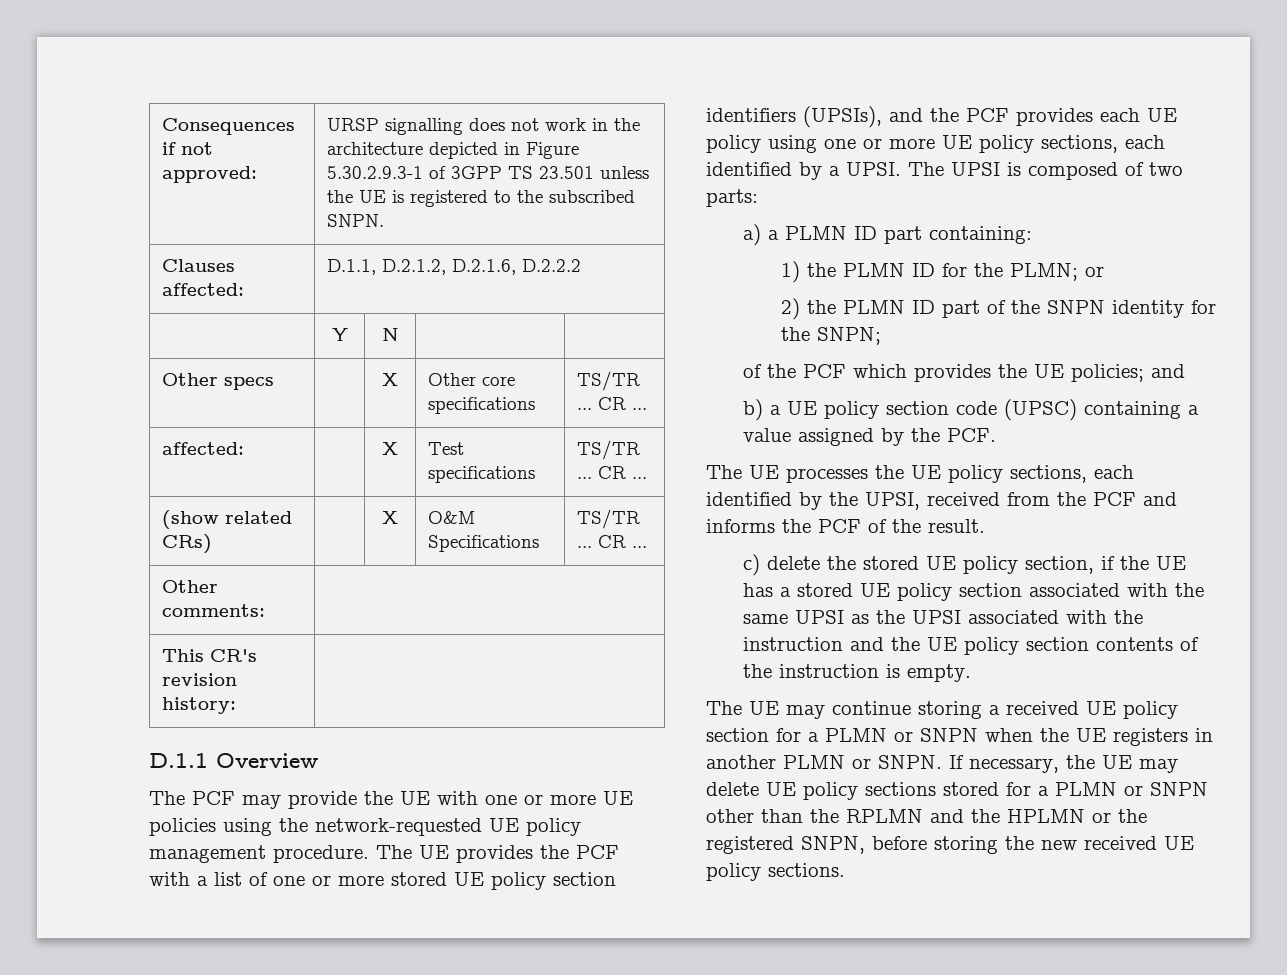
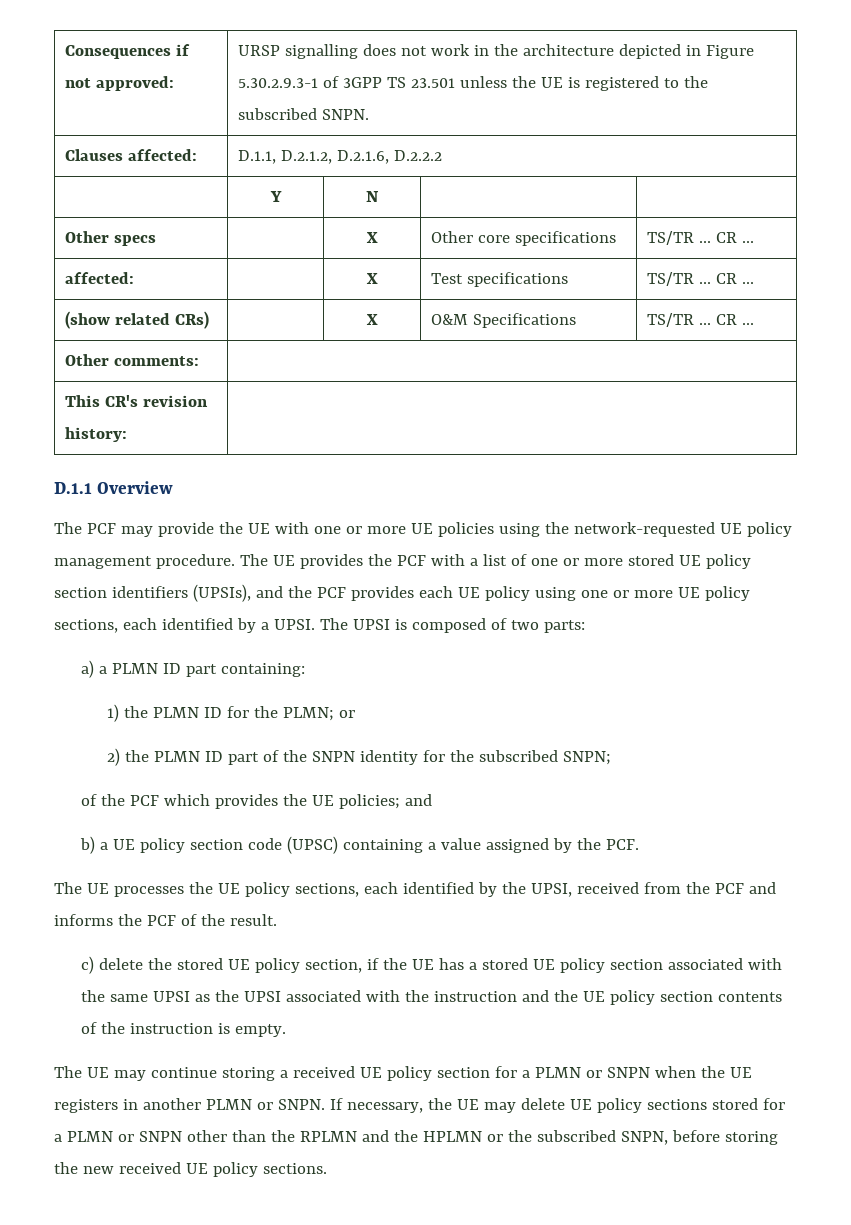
- 2) the PLMN ID part of the SNPN identity for the SNPN;
+ 2) the PLMN ID part of the SNPN identity for the subscribed SNPN;
- If necessary, the UE may delete UE policy sections stored for a PLMN or SNPN other than the RPLMN and the HPLMN or the registered SNPN, before storing the new received UE policy sections.
+ If necessary, the UE may delete UE policy sections stored for a PLMN or SNPN other than the RPLMN and the HPLMN or the subscribed SNPN, before storing the new received UE policy sections.

